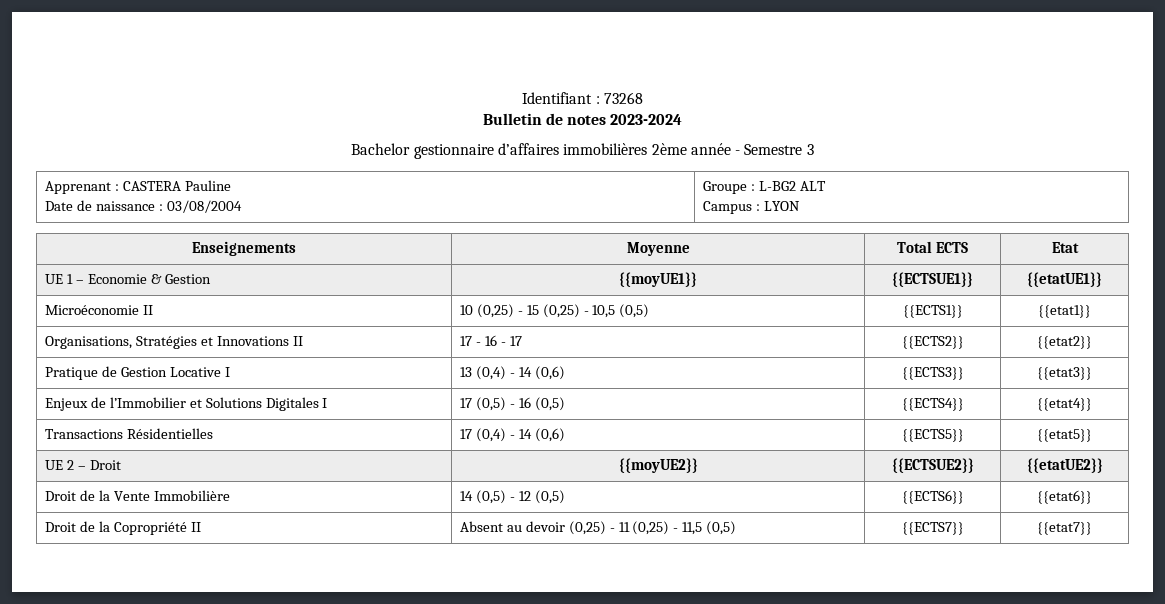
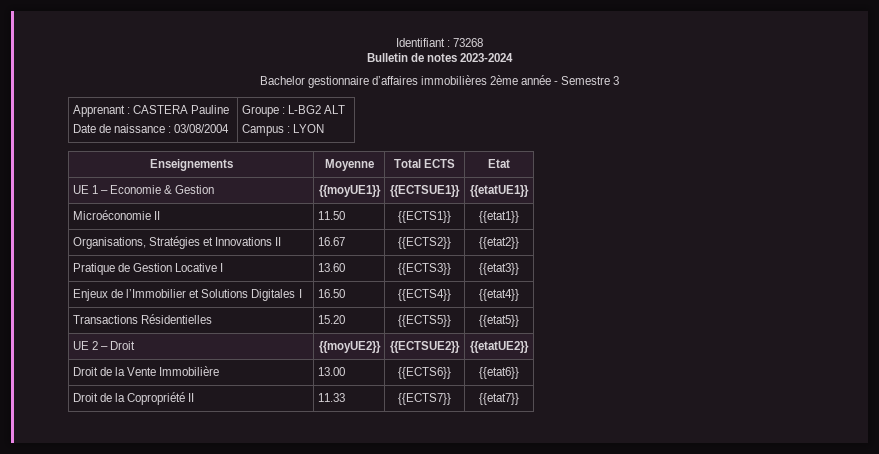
- Microéconomie II | 10 (0,25) - 15 (0,25) - 10,5 (0,5) | {{ECTS1}} | {{etat1}}
+ Microéconomie II | 11.50 | {{ECTS1}} | {{etat1}}
- Organisations, Stratégies et Innovations II | 17 - 16 - 17 | {{ECTS2}} | {{etat2}}
+ Organisations, Stratégies et Innovations II | 16.67 | {{ECTS2}} | {{etat2}}
- Pratique de Gestion Locative I | 13 (0,4) - 14 (0,6) | {{ECTS3}} | {{etat3}}
+ Pratique de Gestion Locative I | 13.60 | {{ECTS3}} | {{etat3}}
- Enjeux de l’Immobilier et Solutions Digitales I | 17 (0,5) - 16 (0,5) | {{ECTS4}} | {{etat4}}
+ Enjeux de l’Immobilier et Solutions Digitales I | 16.50 | {{ECTS4}} | {{etat4}}
- Transactions Résidentielles | 17 (0,4) - 14 (0,6) | {{ECTS5}} | {{etat5}}
+ Transactions Résidentielles | 15.20 | {{ECTS5}} | {{etat5}}
- Droit de la Vente Immobilière | 14 (0,5) - 12 (0,5) | {{ECTS6}} | {{etat6}}
+ Droit de la Vente Immobilière | 13.00 | {{ECTS6}} | {{etat6}}
- Droit de la Copropriété II | Absent au devoir (0,25) - 11 (0,25) - 11,5 (0,5) | {{ECTS7}} | {{etat7}}
+ Droit de la Copropriété II | 11.33 | {{ECTS7}} | {{etat7}}

